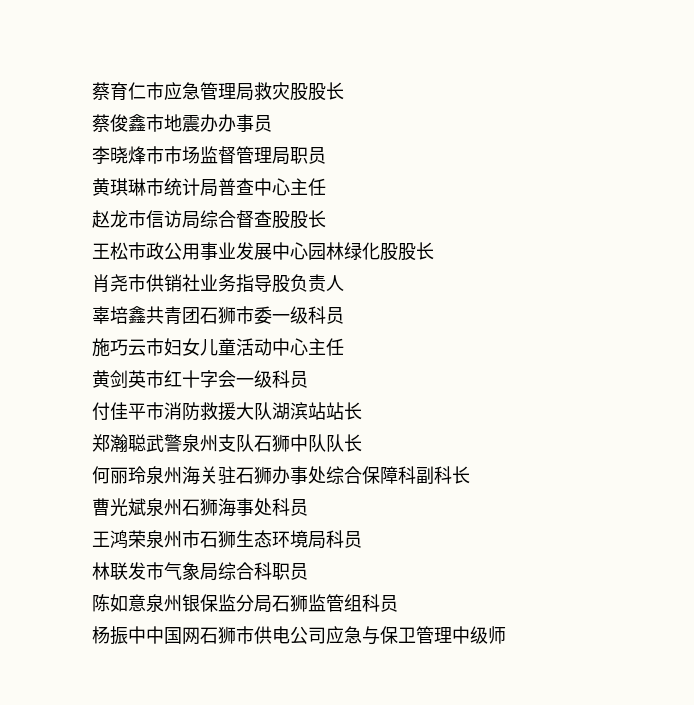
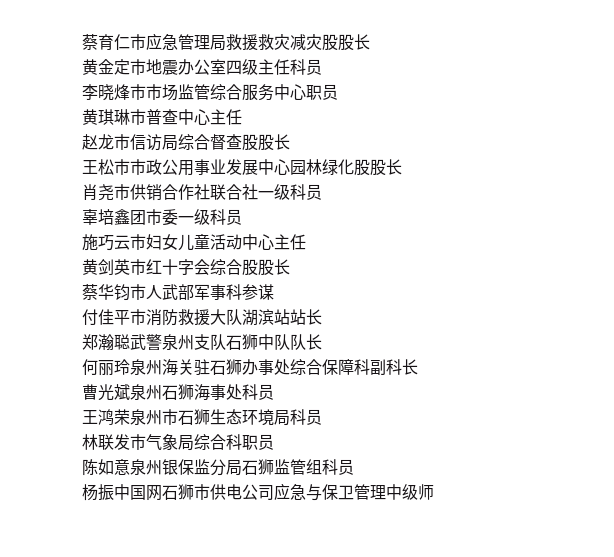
- 蔡育仁市应急管理局救灾股股长
+ 蔡育仁市应急管理局救援救灾减灾股股长
- 蔡俊鑫市地震办办事员
+ 黄金定市地震办公室四级主任科员
- 李晓烽市市场监督管理局职员
+ 李晓烽市市场监管综合服务中心职员
- 黄琪琳市统计局普查中心主任
+ 黄琪琳市普查中心主任
- 王松市政公用事业发展中心园林绿化股股长
+ 王松市市政公用事业发展中心园林绿化股股长
- 肖尧市供销社业务指导股负责人
+ 肖尧市供销合作社联合社一级科员
- 辜培鑫共青团石狮市委一级科员
+ 辜培鑫团市委一级科员
- 黄剑英市红十字会一级科员
+ 黄剑英市红十字会综合股股长
+ 蔡华钧市人武部军事科参谋
- 杨振中中国网石狮市供电公司应急与保卫管理中级师
+ 杨振中国网石狮市供电公司应急与保卫管理中级师

